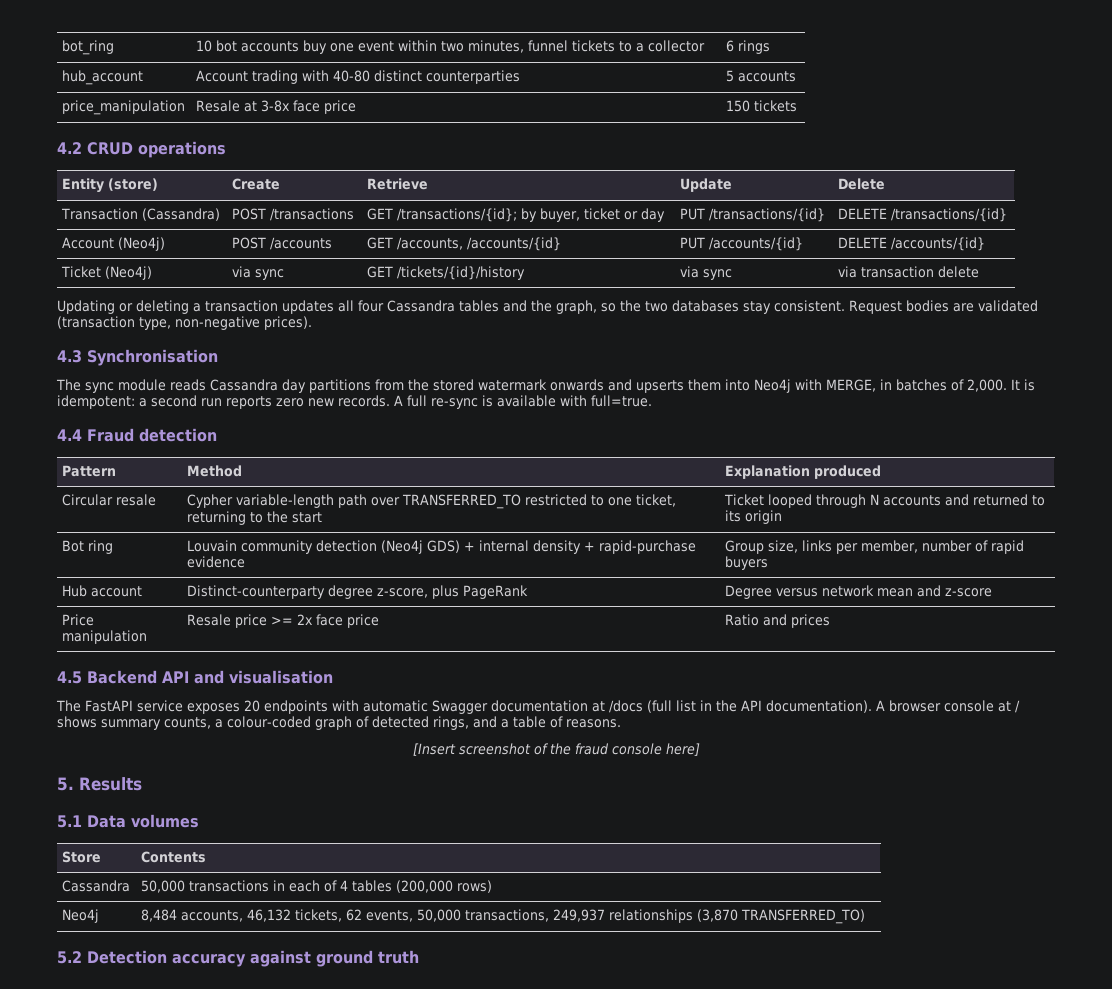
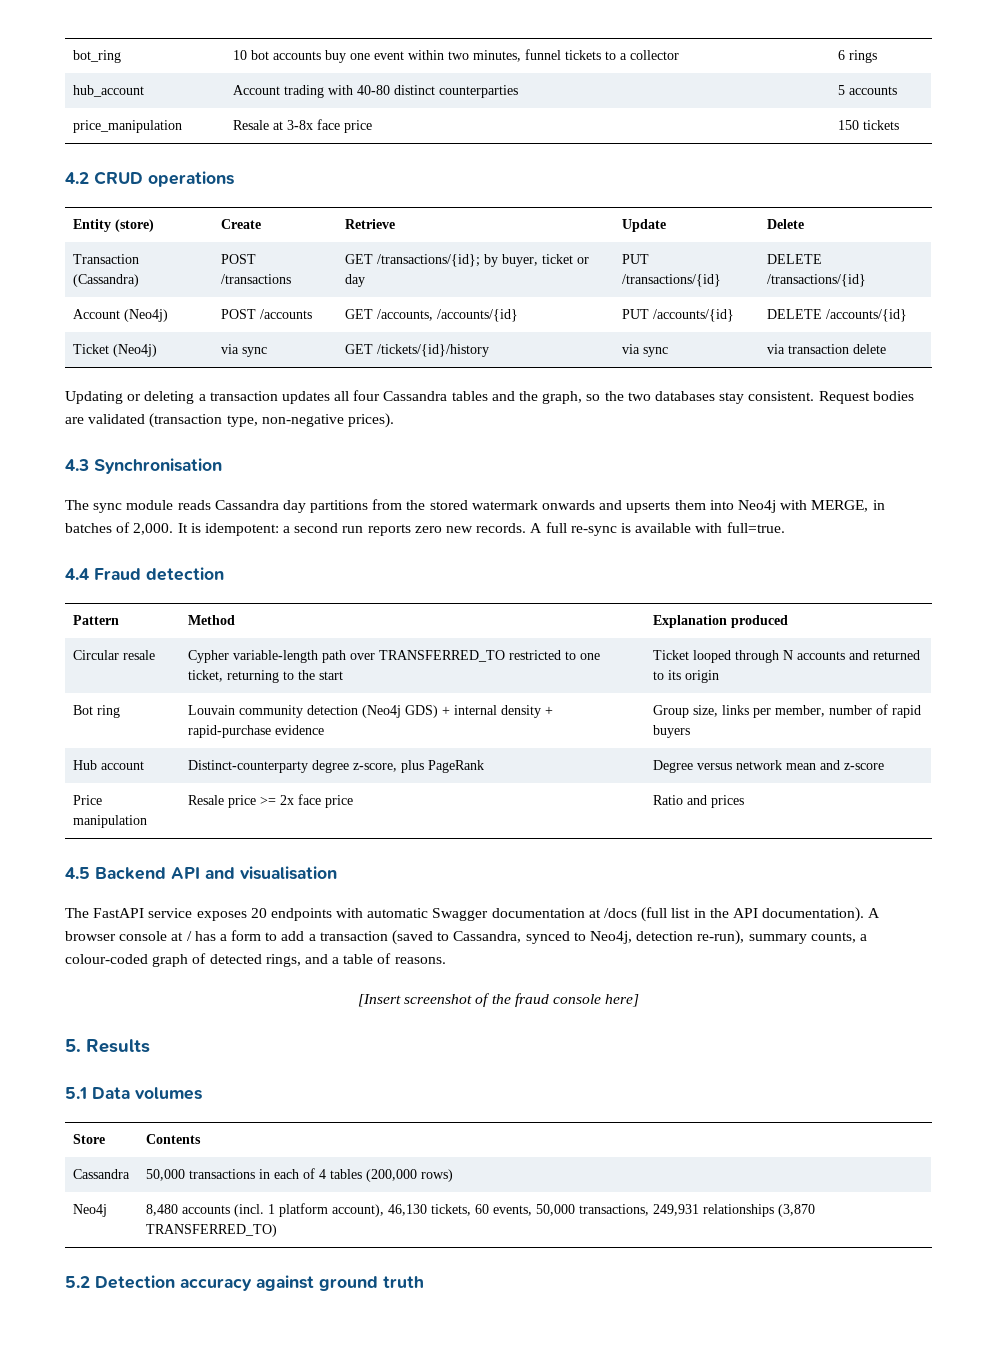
- A browser console at / shows summary counts, a colour-coded graph of detected rings, and a table of reasons.
+ A browser console at / has a form to add a transaction (saved to Cassandra, synced to Neo4j, detection re-run), summary counts, a colour-coded graph of detected rings, and a table of reasons.
- Neo4j | 8,484 accounts, 46,132 tickets, 62 events, 50,000 transactions, 249,937 relationships (3,870 TRANSFERRED_TO)
+ Neo4j | 8,480 accounts (incl. 1 platform account), 46,130 tickets, 60 events, 50,000 transactions, 249,931 relationships (3,870 TRANSFERRED_TO)

